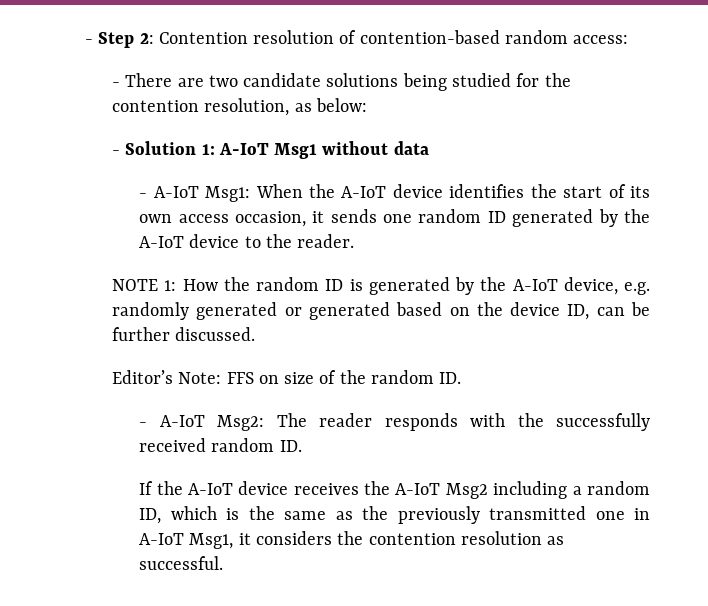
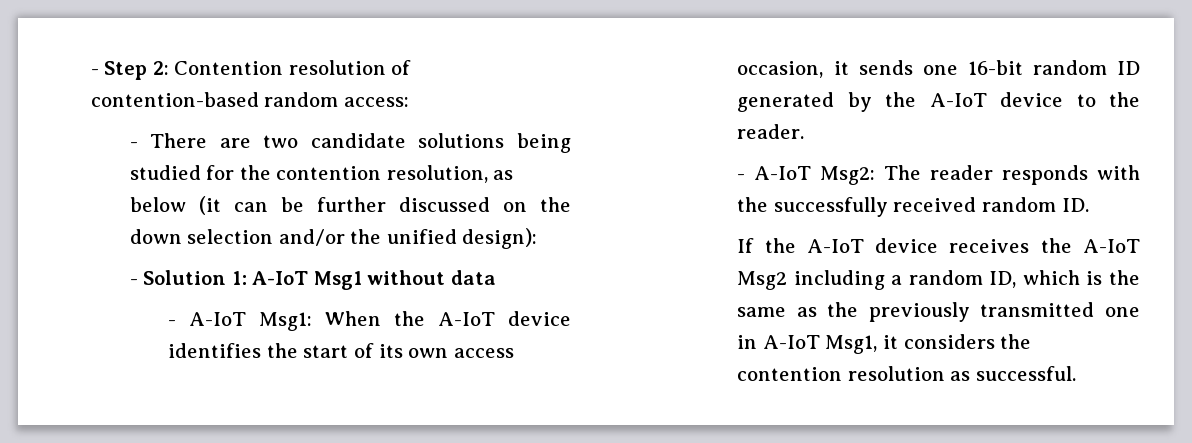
- - There are two candidate solutions being studied for the contention resolution, as below:
+ - There are two candidate solutions being studied for the contention resolution, as below (it can be further discussed on the down selection and/or the unified design):
- - A-IoT Msg1: When the A-IoT device identifies the start of its own access occasion, it sends one random ID generated by the A-IoT device to the reader.
+ - A-IoT Msg1: When the A-IoT device identifies the start of its own access occasion, it sends one 16-bit random ID generated by the A-IoT device to the reader.
- NOTE 1: How the random ID is generated by the A-IoT device, e.g. randomly generated or generated based on the device ID, can be further discussed.
- Editor’s Note: FFS on size of the random ID.

